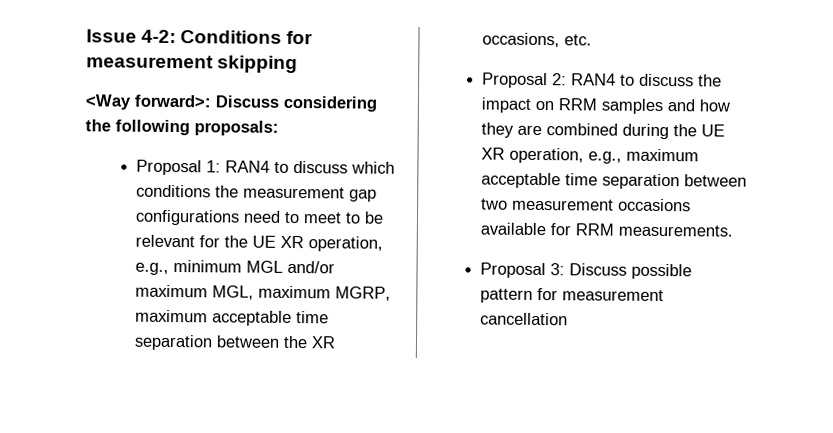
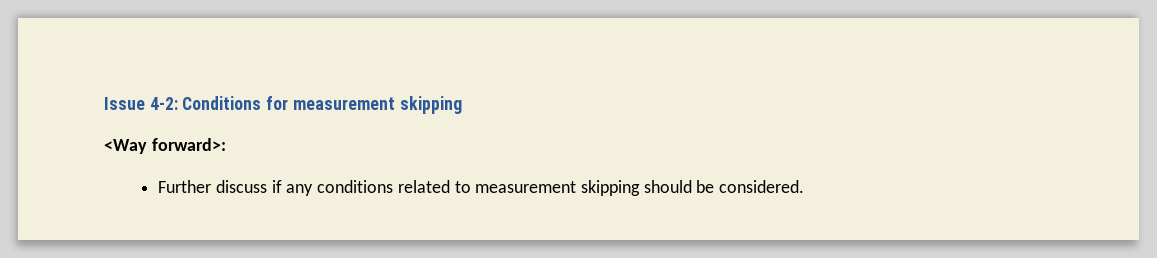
- <Way forward>: Discuss considering the following proposals:
- Proposal 1: RAN4 to discuss which conditions the measurement gap configurations need to meet to be relevant for the UE XR operation, e.g., minimum MGL and/or maximum MGL, maximum MGRP, maximum acceptable time separation between the XR occasions, etc.
- Proposal 2: RAN4 to discuss the impact on RRM samples and how they are combined during the UE XR operation, e.g., maximum acceptable time separation between two measurement occasions available for RRM measurements.
- Proposal 3: Discuss possible pattern for measurement cancellation
+ <Way forward>:
+ Further discuss if any conditions related to measurement skipping should be considered.

